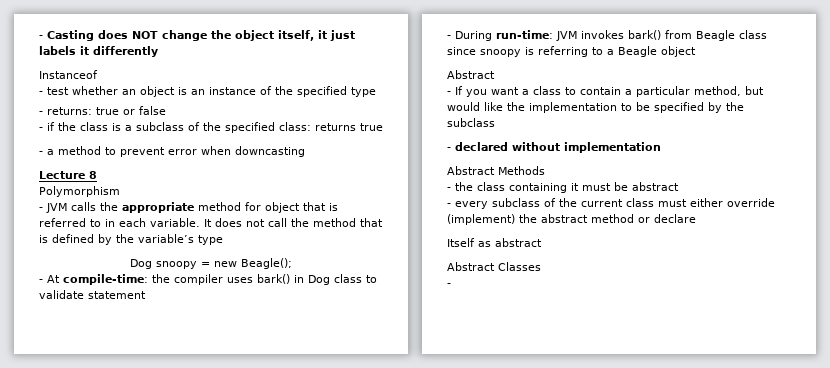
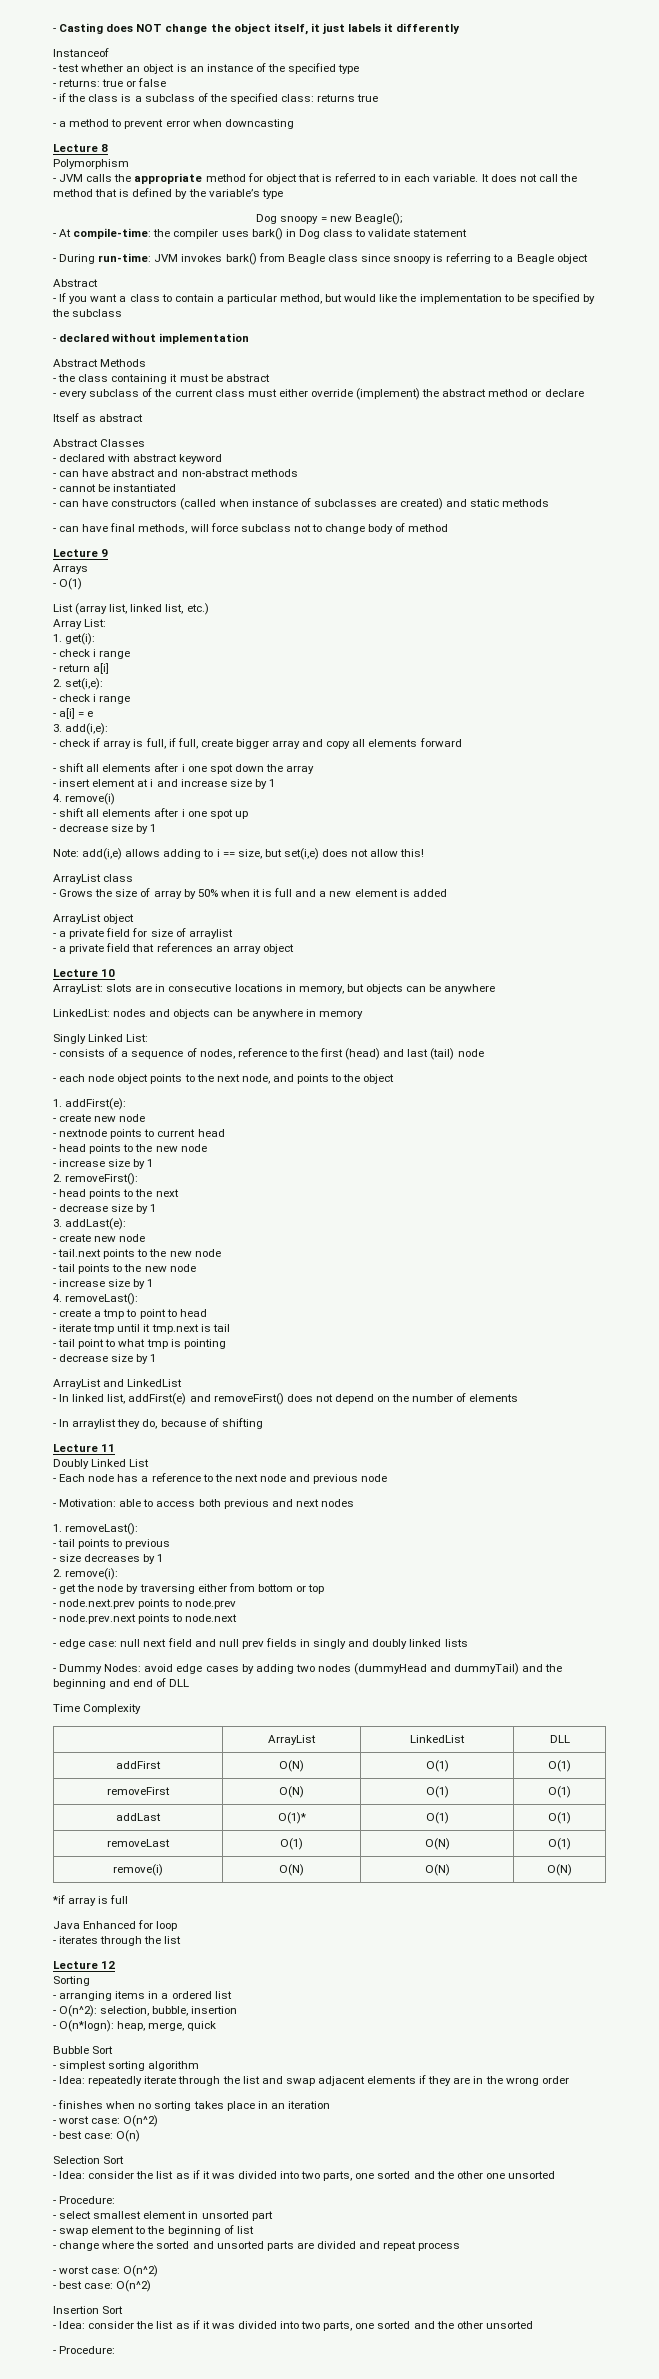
  Abstract Classes
- -
+ - declared with abstract keyword
+ - can have abstract and non-abstract methods
+ - cannot be instantiated
+ - can have constructors (called when instance of subclasses are created) and static methods
+ - can have final methods, will force subclass not to change body of method
+ Lecture 9
+ Arrays
+ - O(1)
+ List (array list, linked list, etc.)
+ Array List:
+ 1. get(i):
+ - check i range
+ - return a[i]
+ 2. set(i,e):
+ - check i range
+ - a[i] = e
+ 3. add(i,e):
+ - check if array is full, if full, create bigger array and copy all elements forward
+ - shift all elements after i one spot down the array
+ - insert element at i and increase size by 1
+ 4. remove(i)
+ - shift all elements after i one spot up
+ - decrease size by 1
+ Note: add(i,e) allows adding to i == size, but set(i,e) does not allow this!
+ ArrayList class
+ - Grows the size of array by 50% when it is full and a new element is added
+ ArrayList object
+ - a private field for size of arraylist
+ - a private field that references an array object
+ Lecture 10
+ ArrayList: slots are in consecutive locations in memory, but objects can be anywhere
+ LinkedList: nodes and objects can be anywhere in memory
+ Singly Linked List:
+ - consists of a sequence of nodes, reference to the first (head) and last (tail) node
+ - each node object points to the next node, and points to the object
+ 1. addFirst(e):
+ - create new node
+ - nextnode points to current head
+ - head points to the new node
+ - increase size by 1
+ 2. removeFirst():
+ - head points to the next
+ - decrease size by 1
+ 3. addLast(e):
+ - create new node
+ - tail.next points to the new node
+ - tail points to the new node
+ - increase size by 1
+ 4. removeLast():
+ - create a tmp to point to head
+ - iterate tmp until it tmp.next is tail
+ - tail point to what tmp is pointing
+ - decrease size by 1
+ ArrayList and LinkedList
+ - In linked list, addFirst(e) and removeFirst() does not depend on the number of elements
+ - In arraylist they do, because of shifting
+ Lecture 11
+ Doubly Linked List
+ - Each node has a reference to the next node and previous node
+ - Motivation: able to access both previous and next nodes
+ 1. removeLast():
+ - tail points to previous
+ - size decreases by 1
+ 2. remove(i):
+ - get the node by traversing either from bottom or top
+ - node.next.prev points to node.prev
+ - node.prev.next points to node.next
+ - edge case: null next field and null prev fields in singly and doubly linked lists
+ - Dummy Nodes: avoid edge cases by adding two nodes (dummyHead and dummyTail) and the beginning and end of DLL
+ Time Complexity
+ | ArrayList | LinkedList | DLL
+ addFirst | O(N) | O(1) | O(1)
+ removeFirst | O(N) | O(1) | O(1)
+ addLast | O(1)* | O(1) | O(1)
+ removeLast | O(1) | O(N) | O(1)
+ remove(i) | O(N) | O(N) | O(N)
+ *if array is full
+ Java Enhanced for loop
+ - iterates through the list
+ Lecture 12
+ Sorting
+ - arranging items in a ordered list
+ - O(n^2): selection, bubble, insertion
+ - O(n*logn): heap, merge, quick
+ Bubble Sort
+ - simplest sorting algorithm
+ - Idea: repeatedly iterate through the list and swap adjacent elements if they are in the wrong order
+ - finishes when no sorting takes place in an iteration
+ - worst case: O(n^2)
+ - best case: O(n)
+ Selection Sort
+ - Idea: consider the list as if it was divided into two parts, one sorted and the other one unsorted
+ - Procedure:
+ - select smallest element in unsorted part
+ - swap element to the beginning of list
+ - change where the sorted and unsorted parts are divided and repeat process
+ - worst case: O(n^2)
+ - best case: O(n^2)
+ Insertion Sort
+ - Idea: consider the list as if it was divided into two parts, one sorted and the other unsorted
+ - Procedure:

